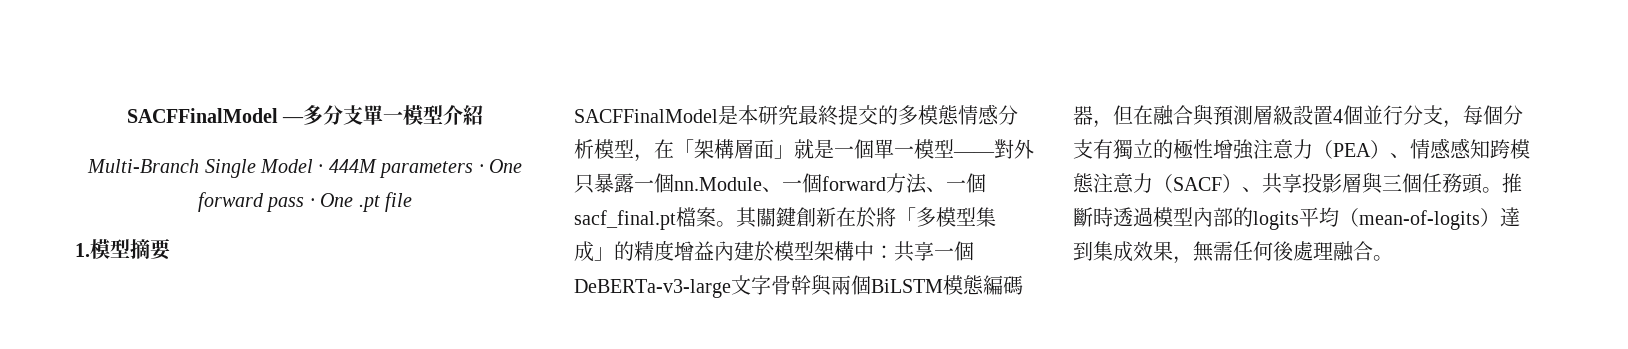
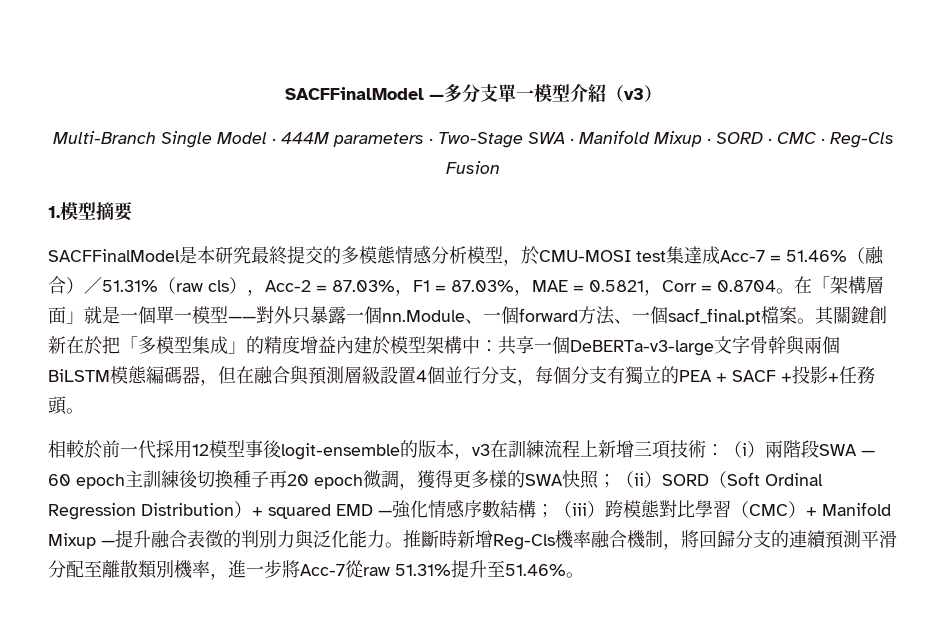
- SACFFinalModel —多分支單一模型介紹
+ SACFFinalModel —多分支單一模型介紹（v3）
- Multi-Branch Single Model · 444M parameters · One forward pass · One .pt file
+ Multi-Branch Single Model · 444M parameters · Two-Stage SWA · Manifold Mixup · SORD · CMC · Reg-Cls Fusion
- SACFFinalModel是本研究最終提交的多模態情感分析模型，在「架構層面」就是一個單一模型——對外只暴露一個nn.Module、一個forward方法、一個sacf_final.pt檔案。
+ SACFFinalModel是本研究最終提交的多模態情感分析模型，於CMU-MOSI test集達成Acc-7 = 51.46%（融合）／51.31%（raw cls），Acc-2 = 87.03%，F1 = 87.03%，MAE = 0.5821，Corr = 0.8704。在「架構層面」就是一個單一模型——對外只暴露一個nn.Module、一個forward方法、一個sacf_final.pt檔案。
- 其關鍵創新在於將「多模型集成」的精度增益內建於模型架構中：共享一個DeBERTa-v3-large文字骨幹與兩個BiLSTM模態編碼器，但在融合與預測層級設置4個並行分支，每個分支有獨立的極性增強注意力（PEA）、情感感知跨模態注意力（SACF）、共享投影層與三個任務頭。推斷時透過模型內部的logits平均（mean-of-logits）達到集成效果，無需任何後處理融合。
+ 其關鍵創新在於把「多模型集成」的精度增益內建於模型架構中：共享一個DeBERTa-v3-large文字骨幹與兩個BiLSTM模態編碼器，但在融合與預測層級設置4個並行分支，每個分支有獨立的PEA + SACF +投影+任務頭。
+ 相較於前一代採用12模型事後logit-ensemble的版本，v3在訓練流程上新增三項技術：（i）兩階段SWA — 60 epoch主訓練後切換種子再20 epoch微調，獲得更多樣的SWA快照；（ii）SORD（Soft Ordinal Regression Distribution）+ squared EMD —強化情感序數結構；（iii）跨模態對比學習（CMC）+ Manifold Mixup —提升融合表徵的判別力與泛化能力。推斷時新增Reg-Cls機率融合機制，將回歸分支的連續預測平滑分配至離散類別機率，進一步將Acc-7從raw 51.31%提升至51.46%。

